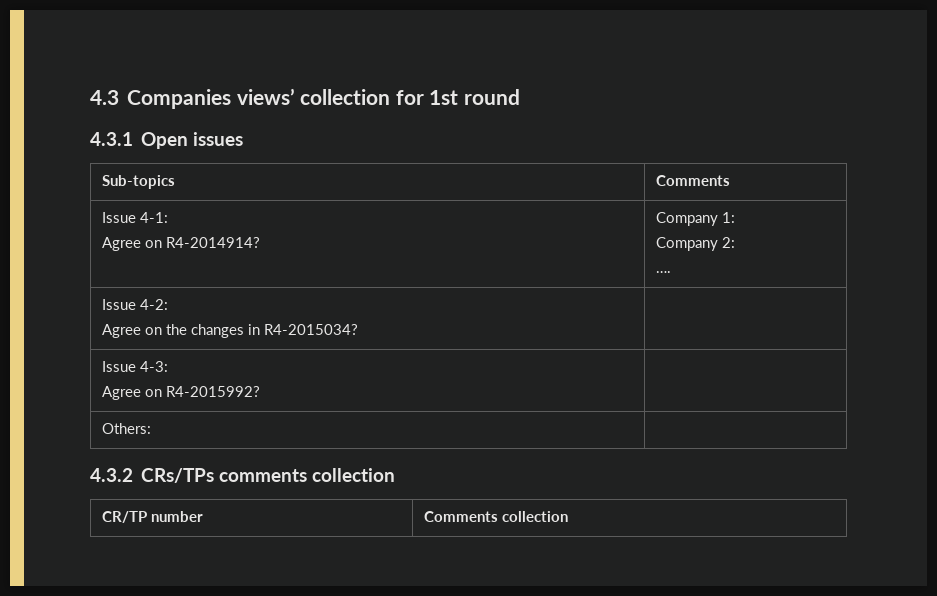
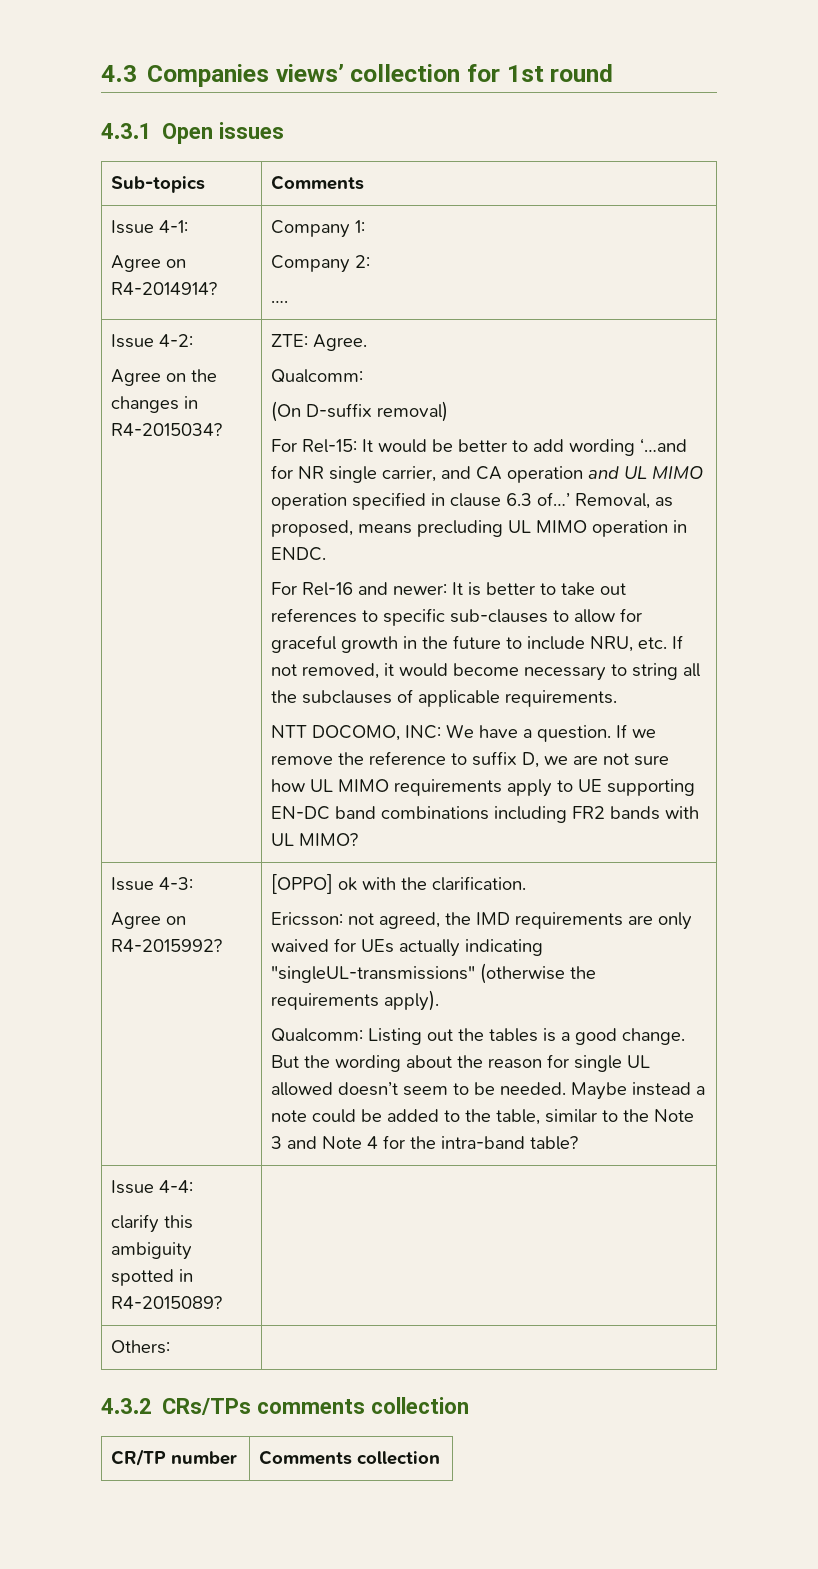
+ ZTE: Agree.
+ Qualcomm:
+ (On D-suffix removal)
+ For Rel-15: It would be better to add wording ‘…and for NR single carrier, and CA operation and UL MIMO operation specified in clause 6.3 of…’ Removal, as proposed, means precluding UL MIMO operation in ENDC.
+ For Rel-16 and newer: It is better to take out references to specific sub-clauses to allow for graceful growth in the future to include NRU, etc. If not removed, it would become necessary to string all the subclauses of applicable requirements.
+ NTT DOCOMO, INC: We have a question. If we remove the reference to suffix D, we are not sure how UL MIMO requirements apply to UE supporting EN-DC band combinations including FR2 bands with UL MIMO?
+ [OPPO] ok with the clarification.
+ Ericsson: not agreed, the IMD requirements are only waived for UEs actually indicating "singleUL-transmissions" (otherwise the requirements apply).
+ Qualcomm: Listing out the tables is a good change. But the wording about the reason for single UL allowed doesn’t seem to be needed. Maybe instead a note could be added to the table, similar to the Note 3 and Note 4 for the intra-band table?
+ Issue 4-4:
+ clarify this ambiguity spotted in R4-2015089? |

